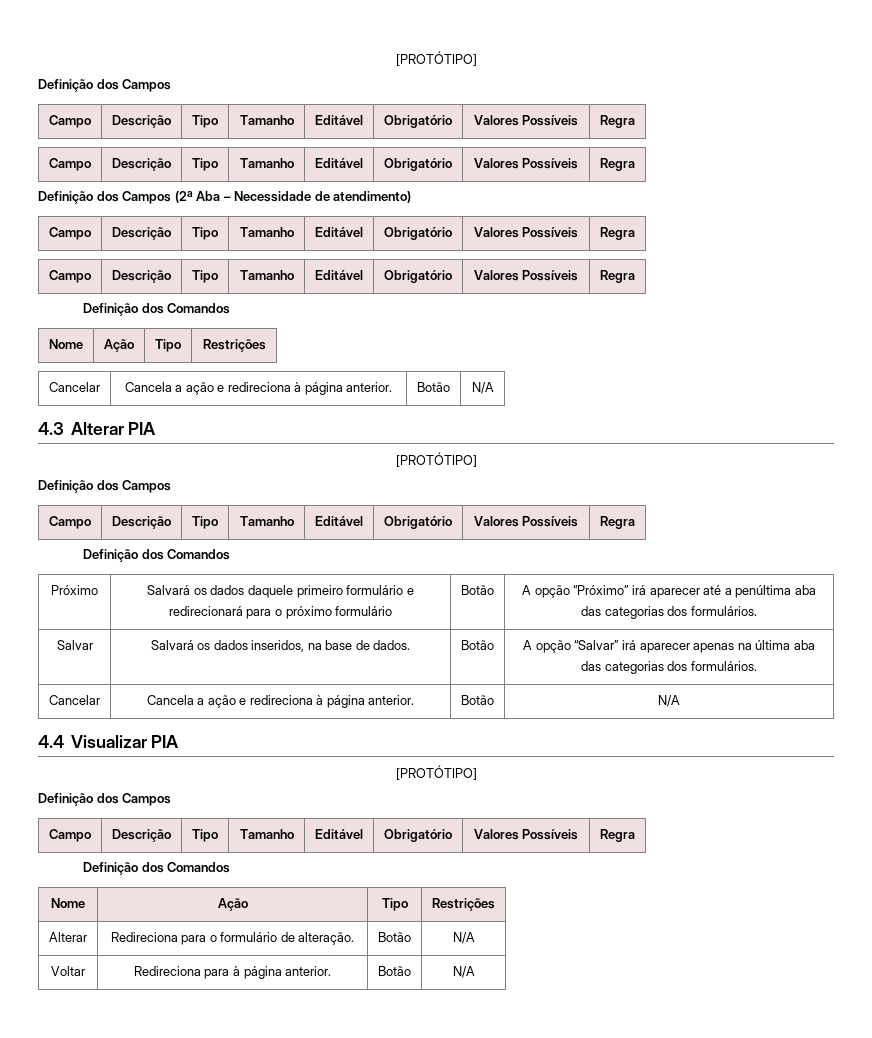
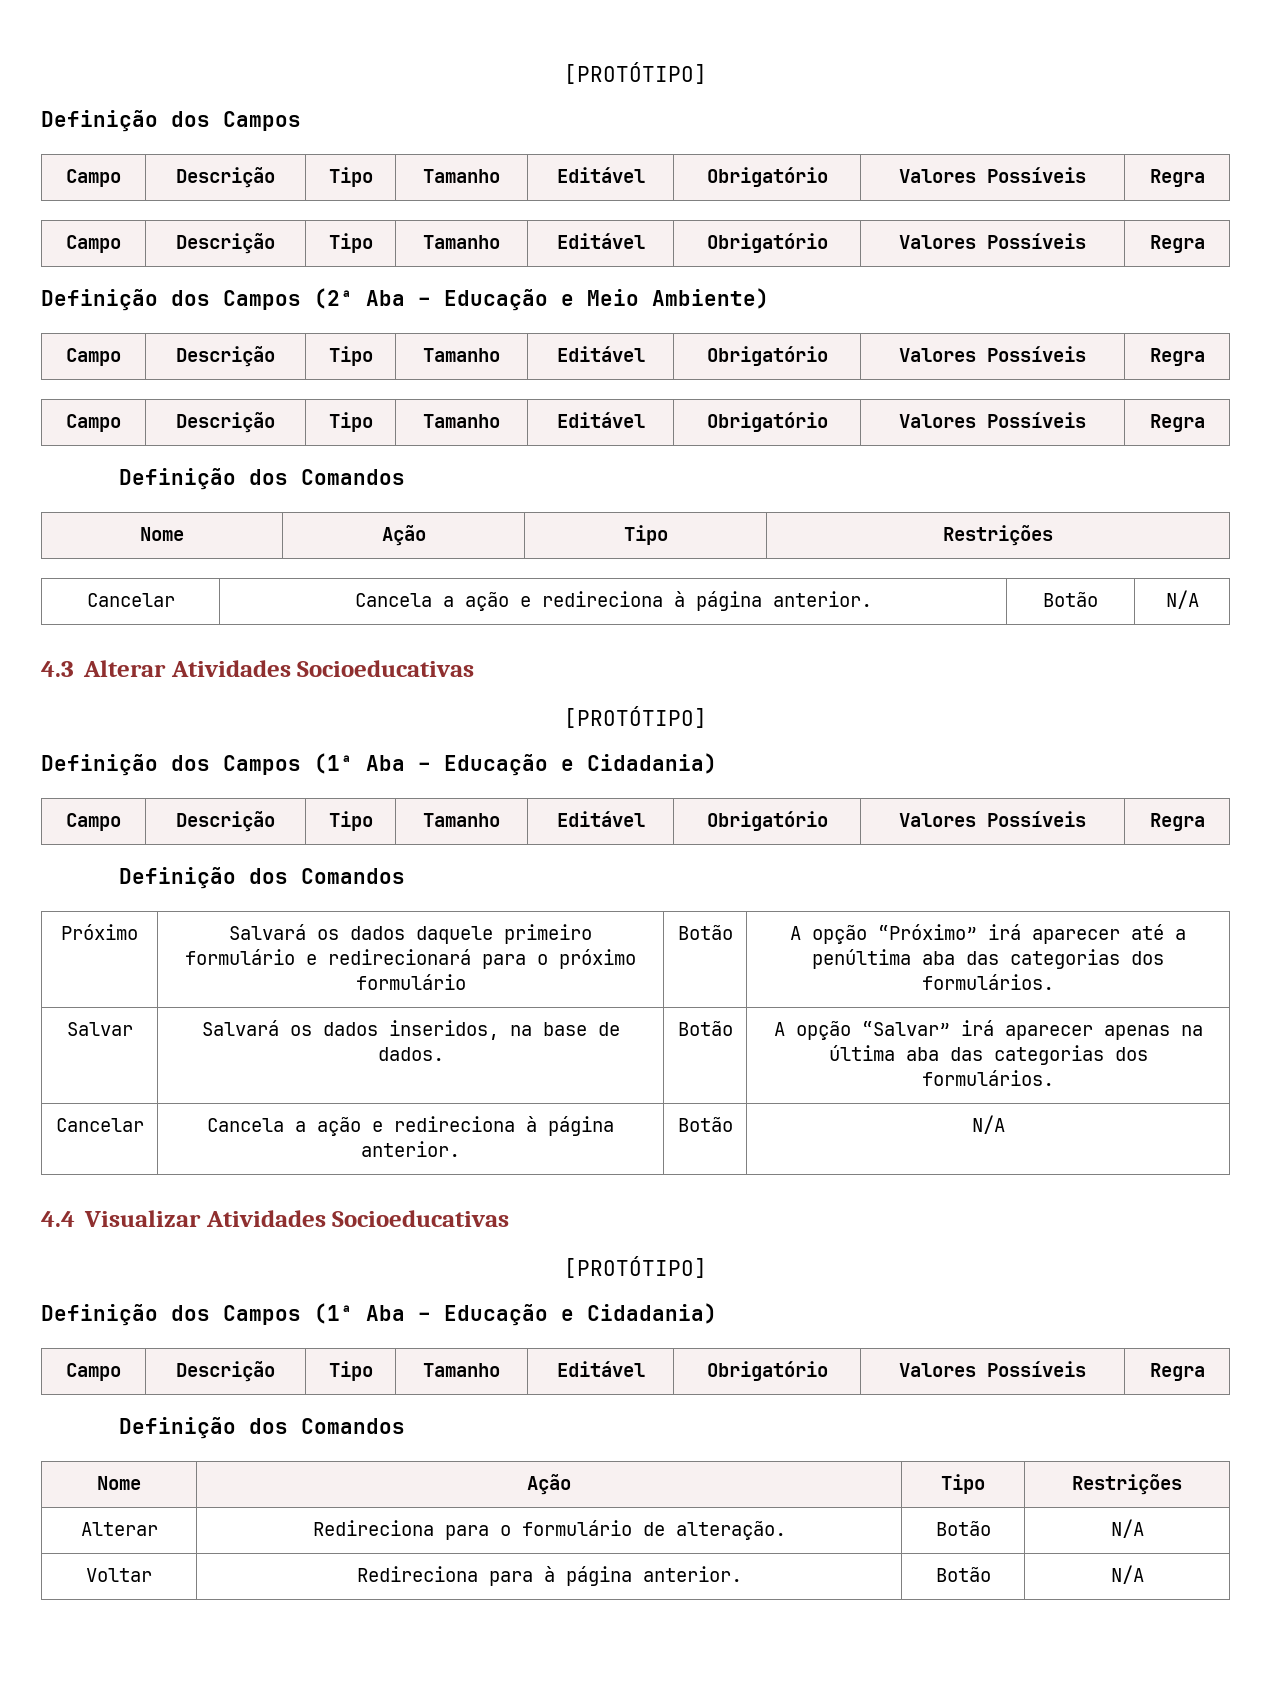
- Definição dos Campos (2ª Aba – Necessidade de atendimento)
+ Definição dos Campos (2ª Aba – Educação e Meio Ambiente)
- 4.3 Alterar PIA
+ 4.3 Alterar Atividades Socioeducativas
  [PROTÓTIPO]
- Definição dos Campos
+ Definição dos Campos (1ª Aba – Educação e Cidadania)
- 4.4 Visualizar PIA
+ 4.4 Visualizar Atividades Socioeducativas
  [PROTÓTIPO]
- Definição dos Campos
+ Definição dos Campos (1ª Aba – Educação e Cidadania)

